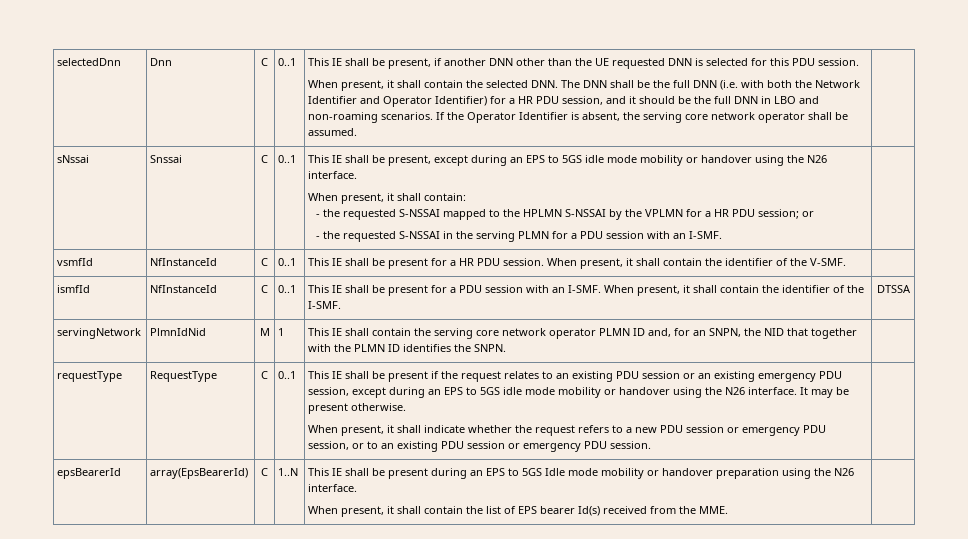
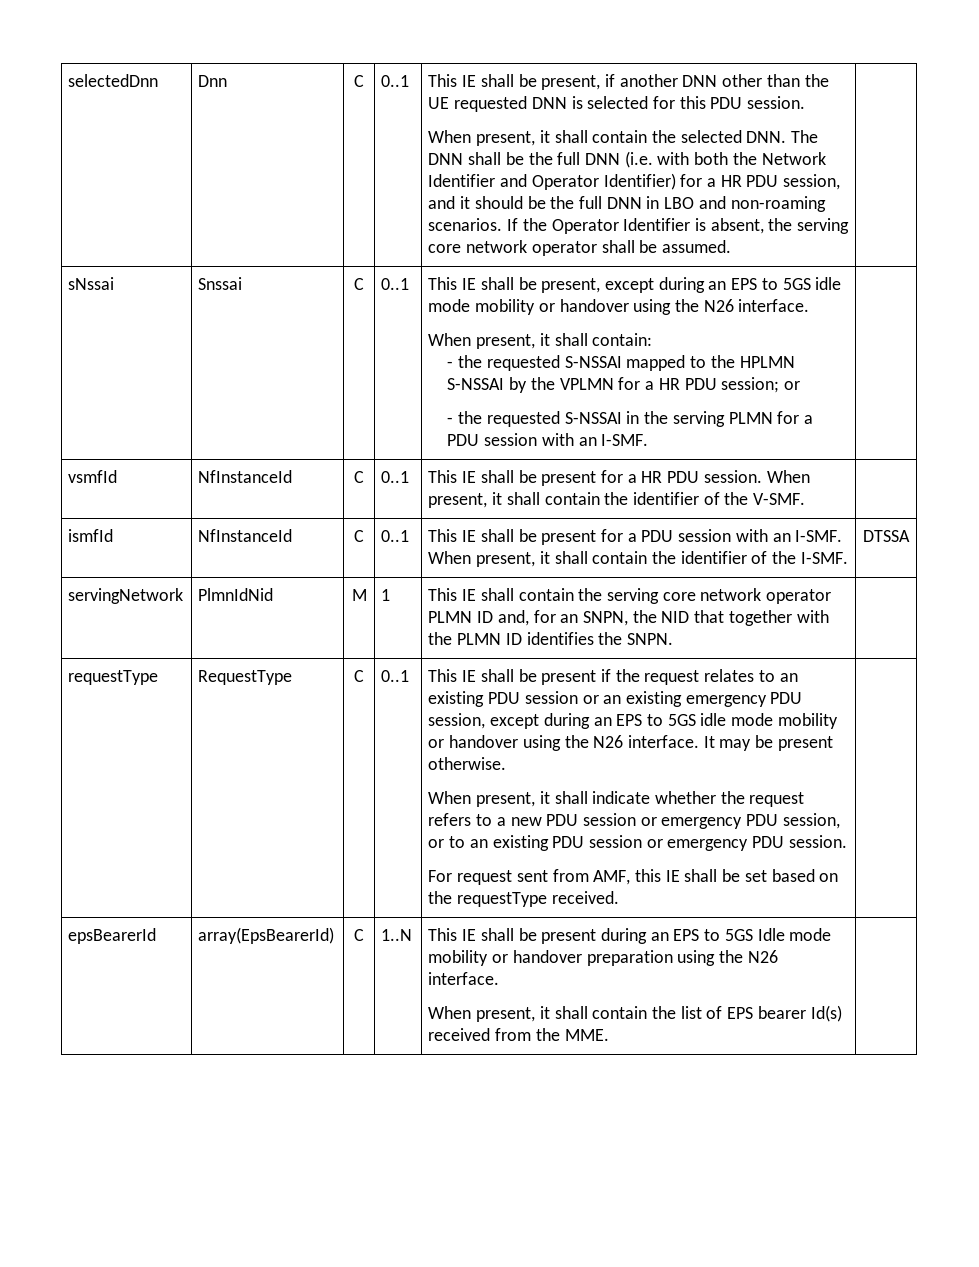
+ For request sent from AMF, this IE shall be set based on the requestType received.

